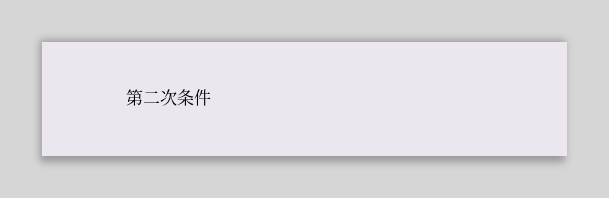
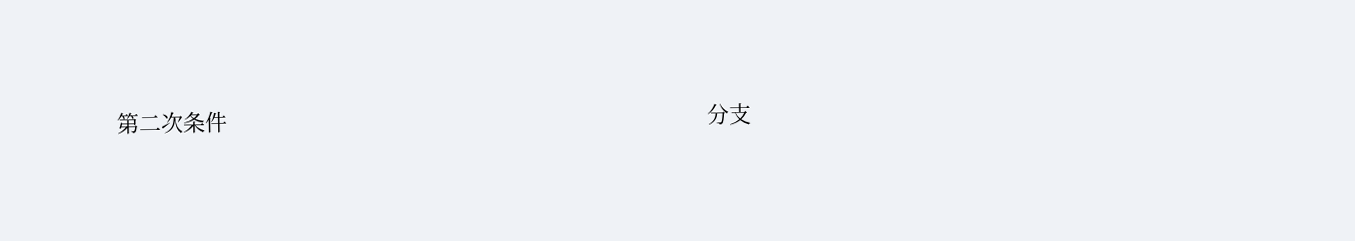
+ 分支

